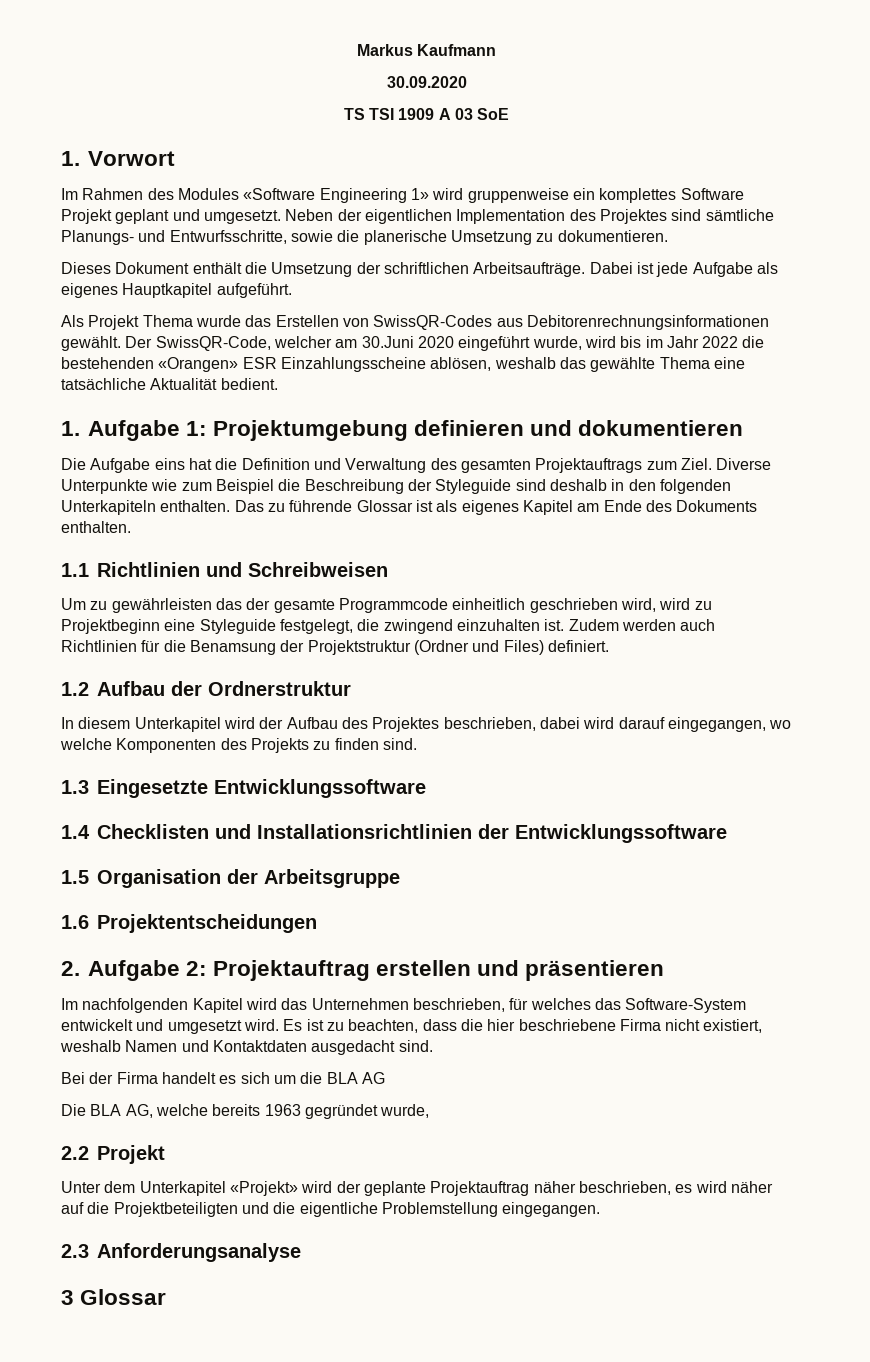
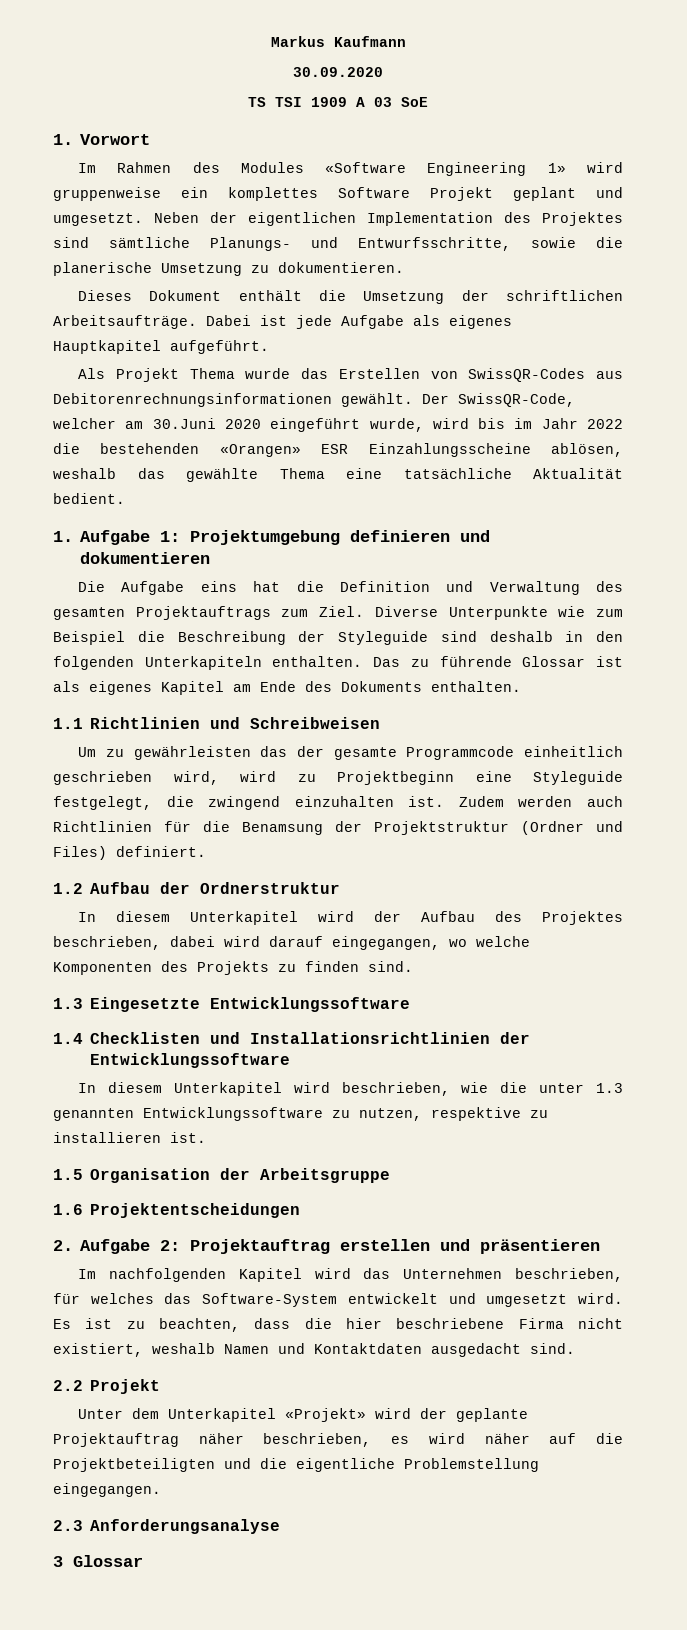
+ In diesem Unterkapitel wird beschrieben, wie die unter 1.3 genannten Entwicklungssoftware zu nutzen, respektive zu installieren ist.
- Bei der Firma handelt es sich um die BLA AG
- Die BLA AG, welche bereits 1963 gegründet wurde,

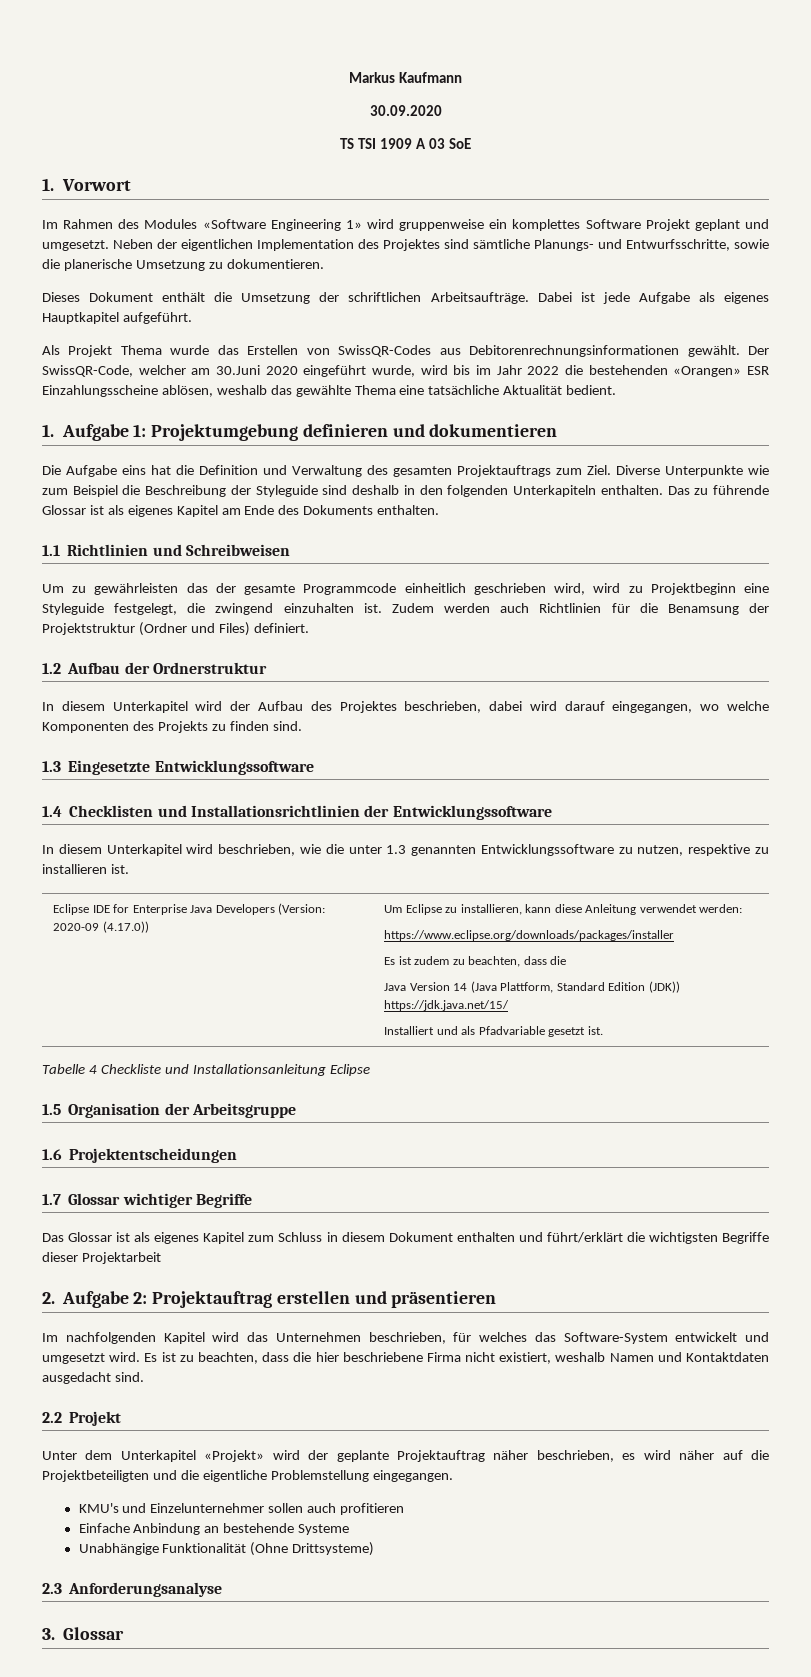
+ Eclipse IDE for Enterprise Java Developers (Version: 2020-09 (4.17.0)) | Um Eclipse zu installieren, kann diese Anleitung verwendet werden:
+ https://www.eclipse.org/downloads/packages/installer
+ Es ist zudem zu beachten, dass die
+ Java Version 14 (Java Plattform, Standard Edition (JDK)) https://jdk.java.net/15/
+ Installiert und als Pfadvariable gesetzt ist.
+ Tabelle 4 Checkliste und Installationsanleitung Eclipse
+ 1.7 Glossar wichtiger Begriffe
+ Das Glossar ist als eigenes Kapitel zum Schluss in diesem Dokument enthalten und führt/erklärt die wichtigsten Begriffe dieser Projektarbeit
+ KMU's und Einzelunternehmer sollen auch profitieren
+ Einfache Anbindung an bestehende Systeme
+ Unabhängige Funktionalität (Ohne Drittsysteme)
- 3 Glossar
+ 3. Glossar

